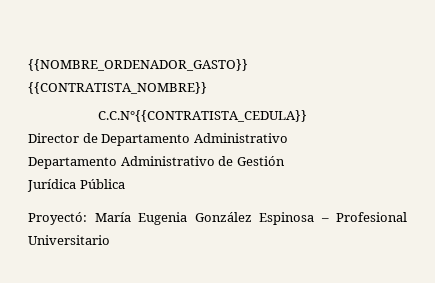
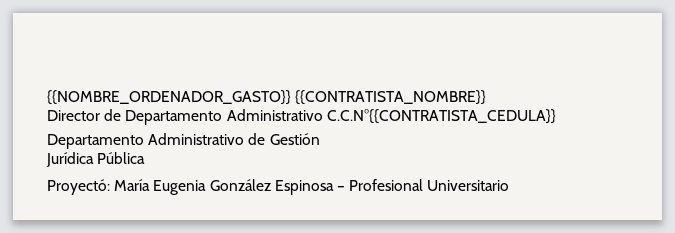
- C.C.N°{{CONTRATISTA_CEDULA}}
- Director de Departamento Administrativo
+ Director de Departamento Administrativo C.C.N°{{CONTRATISTA_CEDULA}}

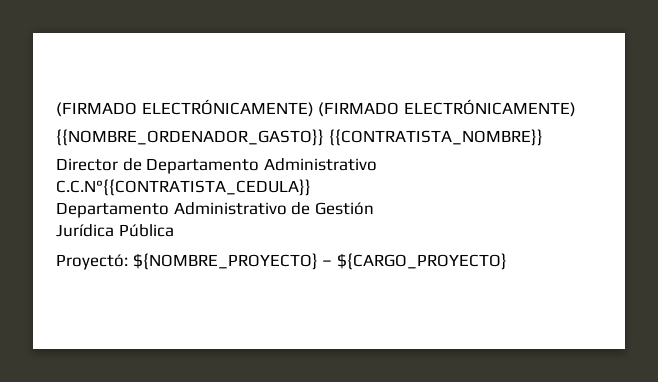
+ (FIRMADO ELECTRÓNICAMENTE) (FIRMADO ELECTRÓNICAMENTE)
- Proyectó: María Eugenia González Espinosa – Profesional Universitario
+ Proyectó: ${NOMBRE_PROYECTO} – ${CARGO_PROYECTO}

